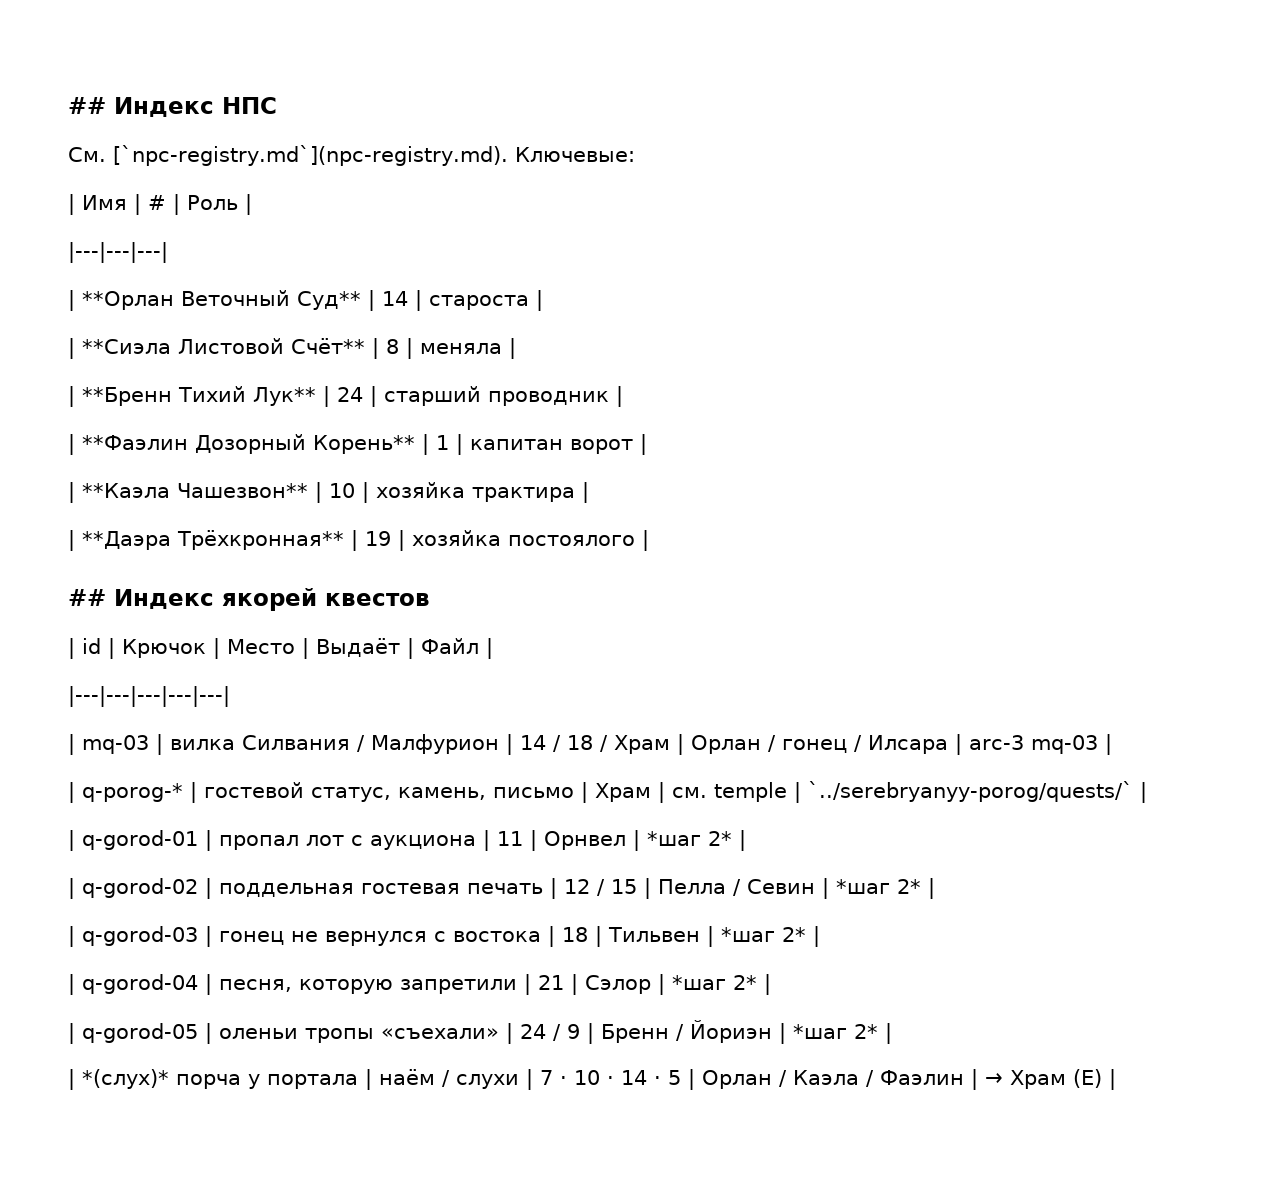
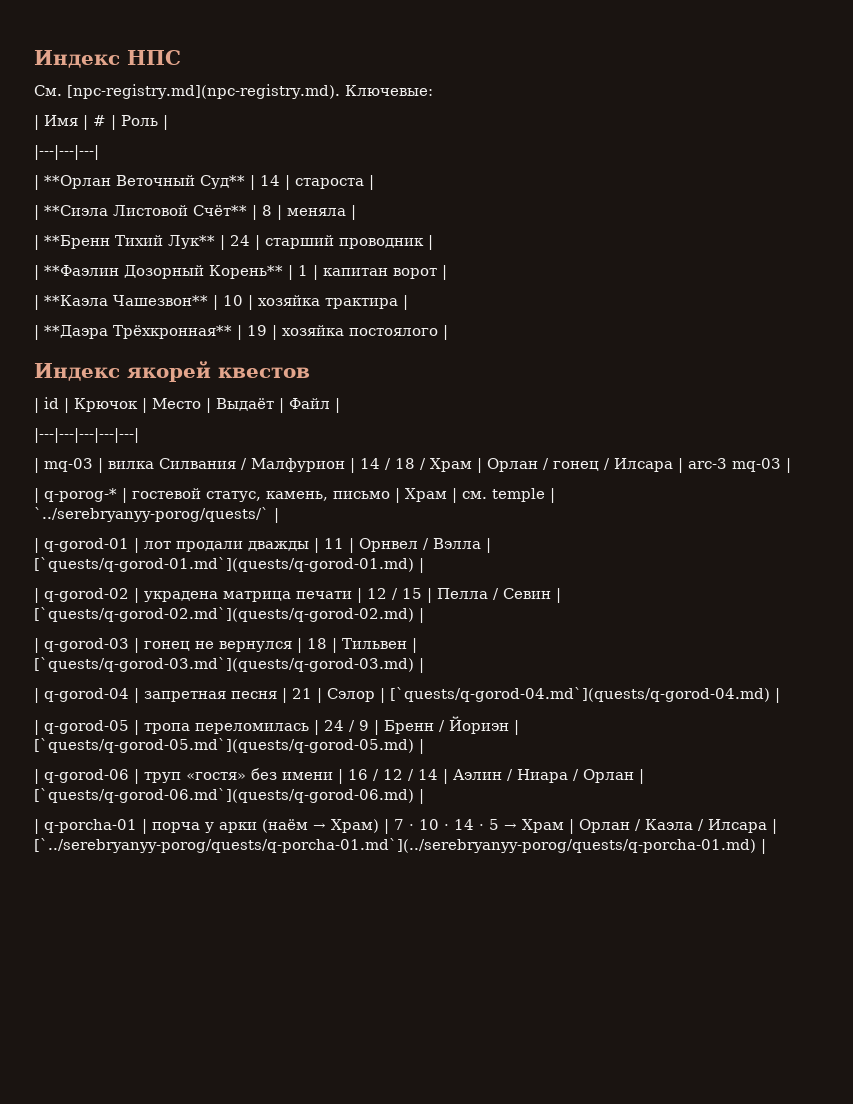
- ## Индекс НПС
+ Индекс НПС
- См. [`npc-registry.md`](npc-registry.md). Ключевые:
+ См. [npc-registry.md](npc-registry.md). Ключевые:
- ## Индекс якорей квестов
+ Индекс якорей квестов
- | q-gorod-01 | пропал лот с аукциона | 11 | Орнвел | *шаг 2* |
+ | q-gorod-01 | лот продали дважды | 11 | Орнвел / Вэлла | [`quests/q-gorod-01.md`](quests/q-gorod-01.md) |
- | q-gorod-02 | поддельная гостевая печать | 12 / 15 | Пелла / Севин | *шаг 2* |
+ | q-gorod-02 | украдена матрица печати | 12 / 15 | Пелла / Севин | [`quests/q-gorod-02.md`](quests/q-gorod-02.md) |
- | q-gorod-03 | гонец не вернулся с востока | 18 | Тильвен | *шаг 2* |
+ | q-gorod-03 | гонец не вернулся | 18 | Тильвен | [`quests/q-gorod-03.md`](quests/q-gorod-03.md) |
- | q-gorod-04 | песня, которую запретили | 21 | Сэлор | *шаг 2* |
+ | q-gorod-04 | запретная песня | 21 | Сэлор | [`quests/q-gorod-04.md`](quests/q-gorod-04.md) |
- | q-gorod-05 | оленьи тропы «съехали» | 24 / 9 | Бренн / Йориэн | *шаг 2* |
- | *(слух)* порча у портала | наём / слухи | 7 · 10 · 14 · 5 | Орлан / Каэла / Фаэлин | → Храм (E) |
+ | q-gorod-05 | тропа переломилась | 24 / 9 | Бренн / Йориэн | [`quests/q-gorod-05.md`](quests/q-gorod-05.md) |
+ | q-gorod-06 | труп «гостя» без имени | 16 / 12 / 14 | Аэлин / Ниара / Орлан | [`quests/q-gorod-06.md`](quests/q-gorod-06.md) |
+ | q-porcha-01 | порча у арки (наём → Храм) | 7 · 10 · 14 · 5 → Храм | Орлан / Каэла / Илсара | [`../serebryanyy-porog/quests/q-porcha-01.md`](../serebryanyy-porog/quests/q-porcha-01.md) |

